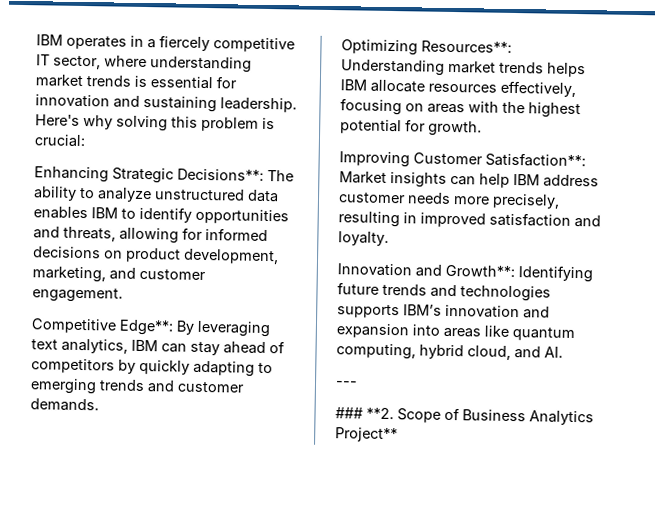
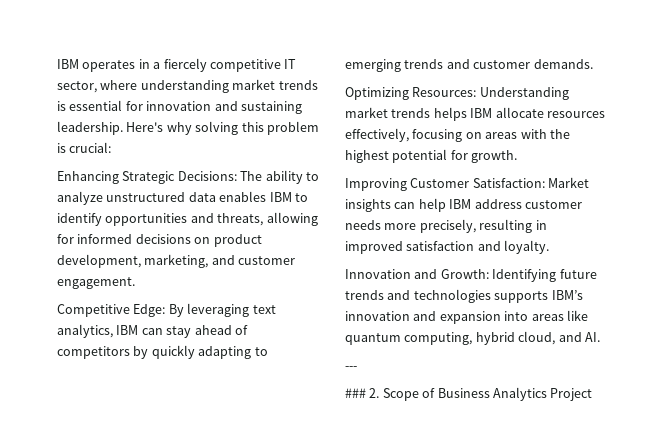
- Enhancing Strategic Decisions**: The ability to analyze unstructured data enables IBM to identify opportunities and threats, allowing for informed decisions on product development, marketing, and customer engagement.
+ Enhancing Strategic Decisions: The ability to analyze unstructured data enables IBM to identify opportunities and threats, allowing for informed decisions on product development, marketing, and customer engagement.
- Competitive Edge**: By leveraging text analytics, IBM can stay ahead of competitors by quickly adapting to emerging trends and customer demands.
+ Competitive Edge: By leveraging text analytics, IBM can stay ahead of competitors by quickly adapting to emerging trends and customer demands.
- Optimizing Resources**: Understanding market trends helps IBM allocate resources effectively, focusing on areas with the highest potential for growth.
+ Optimizing Resources: Understanding market trends helps IBM allocate resources effectively, focusing on areas with the highest potential for growth.
- Improving Customer Satisfaction**: Market insights can help IBM address customer needs more precisely, resulting in improved satisfaction and loyalty.
+ Improving Customer Satisfaction: Market insights can help IBM address customer needs more precisely, resulting in improved satisfaction and loyalty.
- Innovation and Growth**: Identifying future trends and technologies supports IBM’s innovation and expansion into areas like quantum computing, hybrid cloud, and AI.
+ Innovation and Growth: Identifying future trends and technologies supports IBM’s innovation and expansion into areas like quantum computing, hybrid cloud, and AI.
- ### **2. Scope of Business Analytics Project**
+ ### 2. Scope of Business Analytics Project

